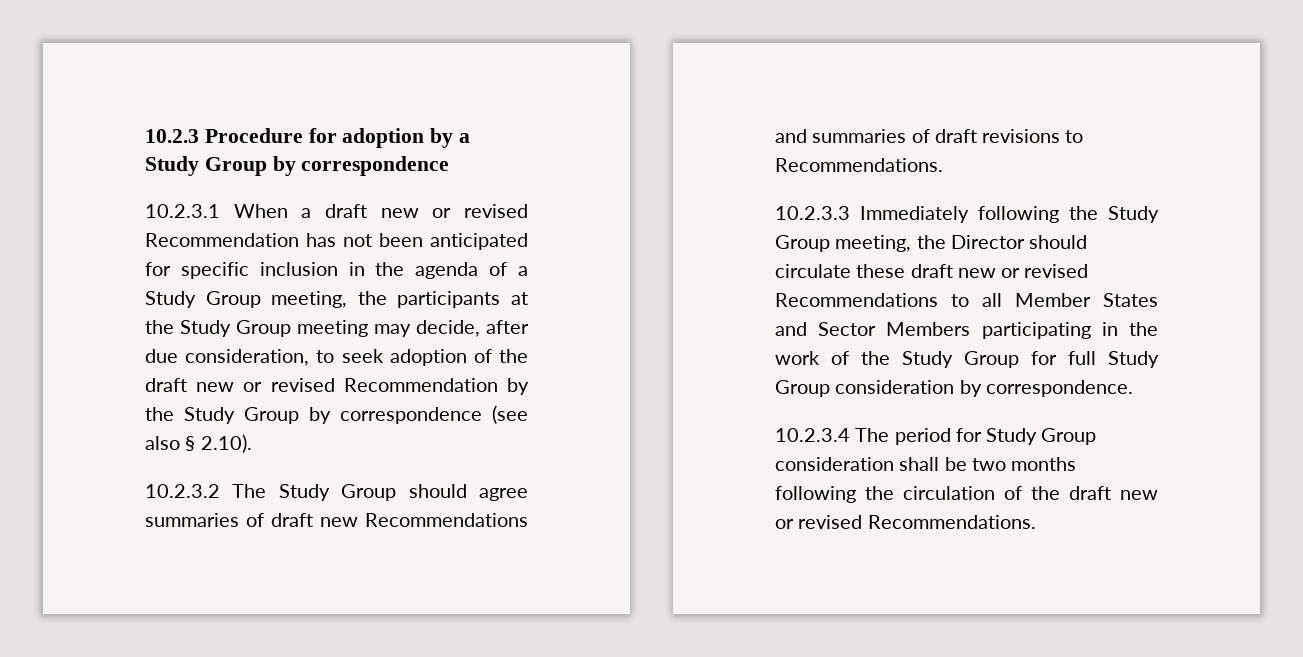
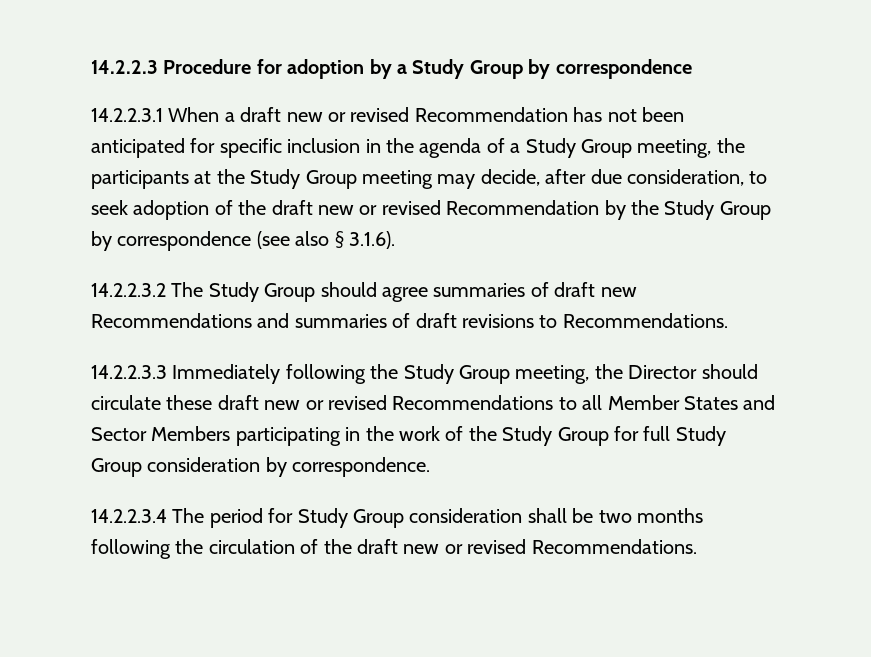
- 10.2.3 Procedure for adoption by a Study Group by correspondence
+ 14.2.2.3 Procedure for adoption by a Study Group by correspondence
- 10.2.3.1 When a draft new or revised Recommendation has not been anticipated for specific inclusion in the agenda of a Study Group meeting, the participants at the Study Group meeting may decide, after due consideration, to seek adoption of the draft new or revised Recommendation by the Study Group by correspondence (see also § 2.10).
- 10.2.3.2 The Study Group should agree summaries of draft new Recommendations and summaries of draft revisions to Recommendations.
+ 14.2.2.3.1 When a draft new or revised Recommendation has not been anticipated for specific inclusion in the agenda of a Study Group meeting, the participants at the Study Group meeting may decide, after due consideration, to seek adoption of the draft new or revised Recommendation by the Study Group by correspondence (see also § 3.1.6).
+ 14.2.2.3.2 The Study Group should agree summaries of draft new Recommendations and summaries of draft revisions to Recommendations.
- 10.2.3.3 Immediately following the Study Group meeting, the Director should circulate these draft new or revised Recommendations to all Member States and Sector Members participating in the work of the Study Group for full Study Group consideration by correspondence.
+ 14.2.2.3.3 Immediately following the Study Group meeting, the Director should circulate these draft new or revised Recommendations to all Member States and Sector Members participating in the work of the Study Group for full Study Group consideration by correspondence.
- 10.2.3.4 The period for Study Group consideration shall be two months following the circulation of the draft new or revised Recommendations.
+ 14.2.2.3.4 The period for Study Group consideration shall be two months following the circulation of the draft new or revised Recommendations.

